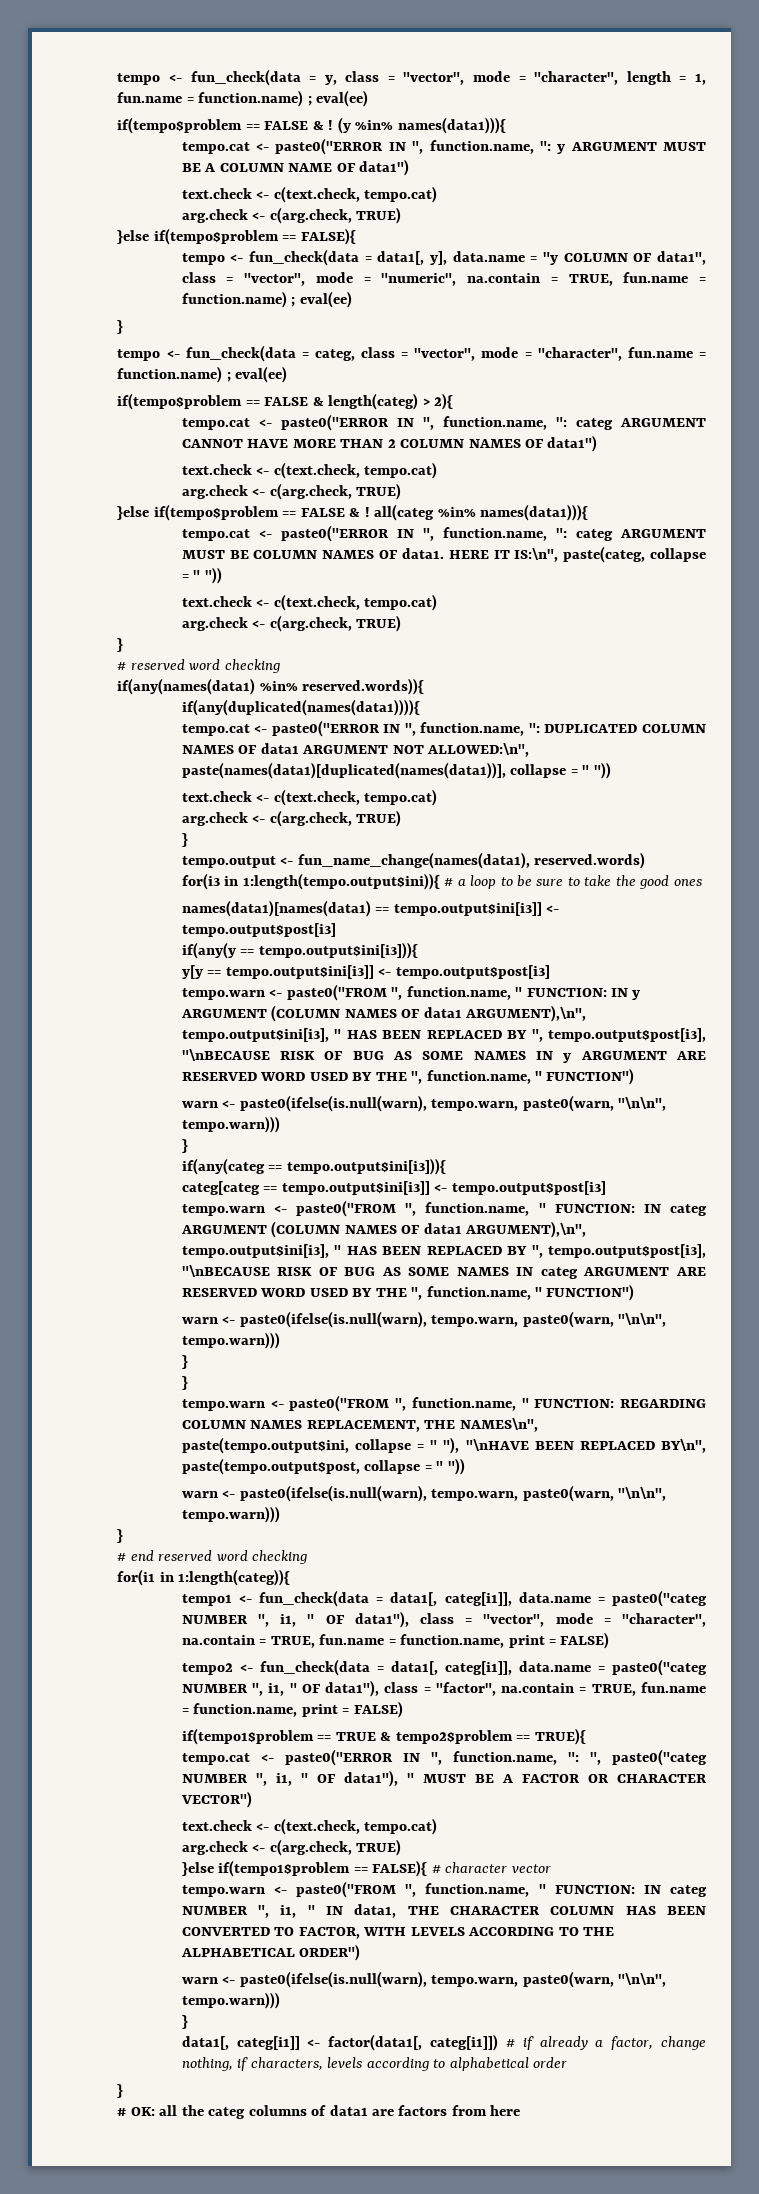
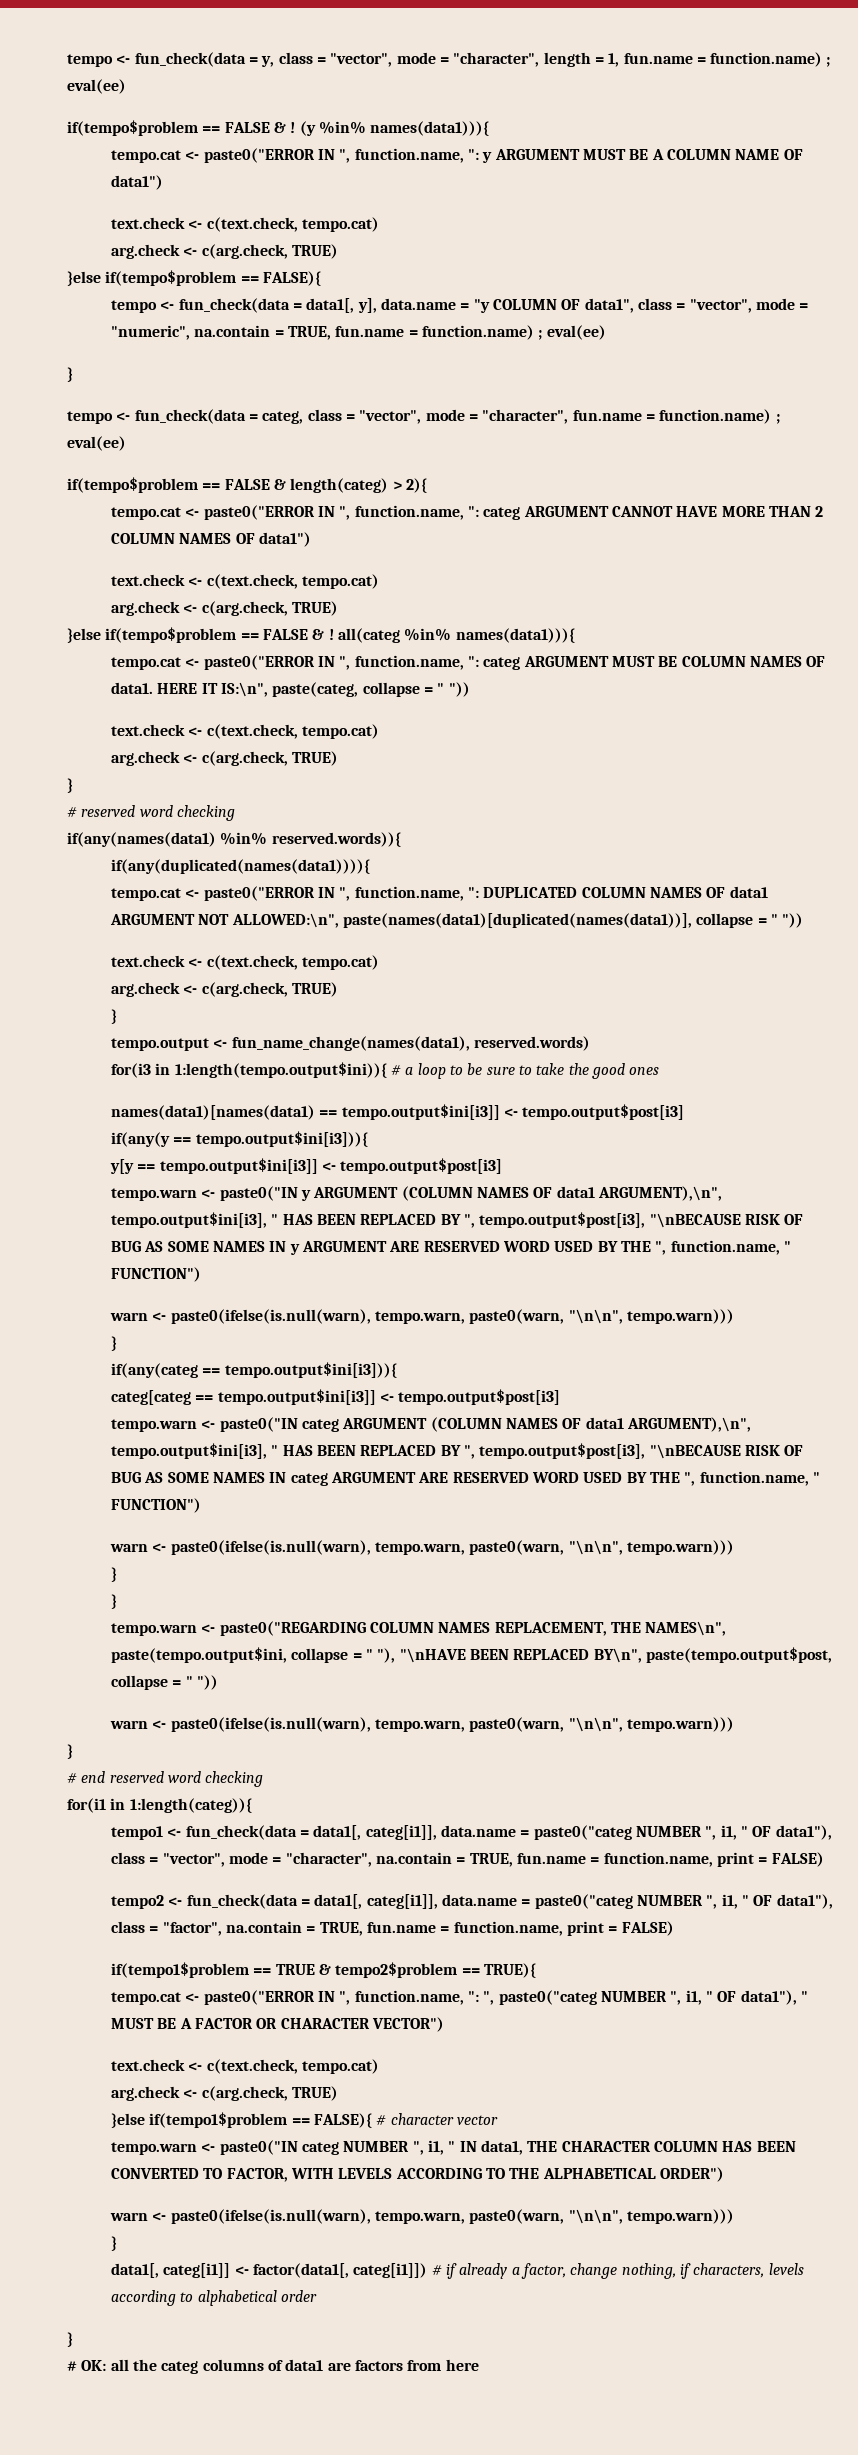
- tempo.warn <- paste0("FROM ", function.name, " FUNCTION: IN y ARGUMENT (COLUMN NAMES OF data1 ARGUMENT),\n", tempo.output$ini[i3], " HAS BEEN REPLACED BY ", tempo.output$post[i3], "\nBECAUSE RISK OF BUG AS SOME NAMES IN y ARGUMENT ARE RESERVED WORD USED BY THE ", function.name, " FUNCTION")
+ tempo.warn <- paste0("IN y ARGUMENT (COLUMN NAMES OF data1 ARGUMENT),\n", tempo.output$ini[i3], " HAS BEEN REPLACED BY ", tempo.output$post[i3], "\nBECAUSE RISK OF BUG AS SOME NAMES IN y ARGUMENT ARE RESERVED WORD USED BY THE ", function.name, " FUNCTION")
- tempo.warn <- paste0("FROM ", function.name, " FUNCTION: IN categ ARGUMENT (COLUMN NAMES OF data1 ARGUMENT),\n", tempo.output$ini[i3], " HAS BEEN REPLACED BY ", tempo.output$post[i3], "\nBECAUSE RISK OF BUG AS SOME NAMES IN categ ARGUMENT ARE RESERVED WORD USED BY THE ", function.name, " FUNCTION")
+ tempo.warn <- paste0("IN categ ARGUMENT (COLUMN NAMES OF data1 ARGUMENT),\n", tempo.output$ini[i3], " HAS BEEN REPLACED BY ", tempo.output$post[i3], "\nBECAUSE RISK OF BUG AS SOME NAMES IN categ ARGUMENT ARE RESERVED WORD USED BY THE ", function.name, " FUNCTION")
- tempo.warn <- paste0("FROM ", function.name, " FUNCTION: REGARDING COLUMN NAMES REPLACEMENT, THE NAMES\n", paste(tempo.output$ini, collapse = " "), "\nHAVE BEEN REPLACED BY\n", paste(tempo.output$post, collapse = " "))
+ tempo.warn <- paste0("REGARDING COLUMN NAMES REPLACEMENT, THE NAMES\n", paste(tempo.output$ini, collapse = " "), "\nHAVE BEEN REPLACED BY\n", paste(tempo.output$post, collapse = " "))
- tempo.warn <- paste0("FROM ", function.name, " FUNCTION: IN categ NUMBER ", i1, " IN data1, THE CHARACTER COLUMN HAS BEEN CONVERTED TO FACTOR, WITH LEVELS ACCORDING TO THE ALPHABETICAL ORDER")
+ tempo.warn <- paste0("IN categ NUMBER ", i1, " IN data1, THE CHARACTER COLUMN HAS BEEN CONVERTED TO FACTOR, WITH LEVELS ACCORDING TO THE ALPHABETICAL ORDER")

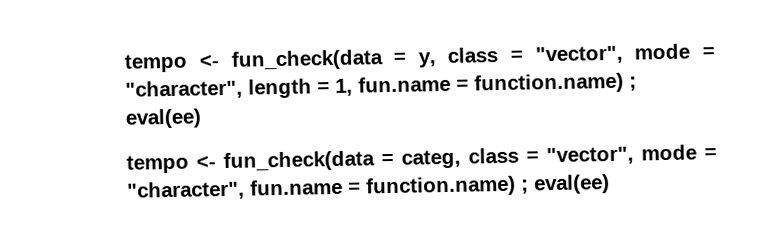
- if(tempo$problem == FALSE & ! (y %in% names(data1))){
- tempo.cat <- paste0("ERROR IN ", function.name, ": y ARGUMENT MUST BE A COLUMN NAME OF data1")
- text.check <- c(text.check, tempo.cat)
- arg.check <- c(arg.check, TRUE)
- }else if(tempo$problem == FALSE){
- tempo <- fun_check(data = data1[, y], data.name = "y COLUMN OF data1", class = "vector", mode = "numeric", na.contain = TRUE, fun.name = function.name) ; eval(ee)
- }
- if(tempo$problem == FALSE & length(categ) > 2){
- tempo.cat <- paste0("ERROR IN ", function.name, ": categ ARGUMENT CANNOT HAVE MORE THAN 2 COLUMN NAMES OF data1")
- text.check <- c(text.check, tempo.cat)
- arg.check <- c(arg.check, TRUE)
- }else if(tempo$problem == FALSE & ! all(categ %in% names(data1))){
- tempo.cat <- paste0("ERROR IN ", function.name, ": categ ARGUMENT MUST BE COLUMN NAMES OF data1. HERE IT IS:\n", paste(categ, collapse = " "))
- text.check <- c(text.check, tempo.cat)
- arg.check <- c(arg.check, TRUE)
- }
- # reserved word checking
- if(any(names(data1) %in% reserved.words)){
- if(any(duplicated(names(data1)))){
- tempo.cat <- paste0("ERROR IN ", function.name, ": DUPLICATED COLUMN NAMES OF data1 ARGUMENT NOT ALLOWED:\n", paste(names(data1)[duplicated(names(data1))], collapse = " "))
- text.check <- c(text.check, tempo.cat)
- arg.check <- c(arg.check, TRUE)
- }
- tempo.output <- fun_name_change(names(data1), reserved.words)
- for(i3 in 1:length(tempo.output$ini)){ # a loop to be sure to take the good ones
- names(data1)[names(data1) == tempo.output$ini[i3]] <- tempo.output$post[i3]
- if(any(y == tempo.output$ini[i3])){
- y[y == tempo.output$ini[i3]] <- tempo.output$post[i3]
- tempo.warn <- paste0("IN y ARGUMENT (COLUMN NAMES OF data1 ARGUMENT),\n", tempo.output$ini[i3], " HAS BEEN REPLACED BY ", tempo.output$post[i3], "\nBECAUSE RISK OF BUG AS SOME NAMES IN y ARGUMENT ARE RESERVED WORD USED BY THE ", function.name, " FUNCTION")
- warn <- paste0(ifelse(is.null(warn), tempo.warn, paste0(warn, "\n\n", tempo.warn)))
- }
- if(any(categ == tempo.output$ini[i3])){
- categ[categ == tempo.output$ini[i3]] <- tempo.output$post[i3]
- tempo.warn <- paste0("IN categ ARGUMENT (COLUMN NAMES OF data1 ARGUMENT),\n", tempo.output$ini[i3], " HAS BEEN REPLACED BY ", tempo.output$post[i3], "\nBECAUSE RISK OF BUG AS SOME NAMES IN categ ARGUMENT ARE RESERVED WORD USED BY THE ", function.name, " FUNCTION")
- warn <- paste0(ifelse(is.null(warn), tempo.warn, paste0(warn, "\n\n", tempo.warn)))
- }
- }
- tempo.warn <- paste0("REGARDING COLUMN NAMES REPLACEMENT, THE NAMES\n", paste(tempo.output$ini, collapse = " "), "\nHAVE BEEN REPLACED BY\n", paste(tempo.output$post, collapse = " "))
- warn <- paste0(ifelse(is.null(warn), tempo.warn, paste0(warn, "\n\n", tempo.warn)))
- }
- # end reserved word checking
- for(i1 in 1:length(categ)){
- tempo1 <- fun_check(data = data1[, categ[i1]], data.name = paste0("categ NUMBER ", i1, " OF data1"), class = "vector", mode = "character", na.contain = TRUE, fun.name = function.name, print = FALSE)
- tempo2 <- fun_check(data = data1[, categ[i1]], data.name = paste0("categ NUMBER ", i1, " OF data1"), class = "factor", na.contain = TRUE, fun.name = function.name, print = FALSE)
- if(tempo1$problem == TRUE & tempo2$problem == TRUE){
- tempo.cat <- paste0("ERROR IN ", function.name, ": ", paste0("categ NUMBER ", i1, " OF data1"), " MUST BE A FACTOR OR CHARACTER VECTOR")
- text.check <- c(text.check, tempo.cat)
- arg.check <- c(arg.check, TRUE)
- }else if(tempo1$problem == FALSE){ # character vector
- tempo.warn <- paste0("IN categ NUMBER ", i1, " IN data1, THE CHARACTER COLUMN HAS BEEN CONVERTED TO FACTOR, WITH LEVELS ACCORDING TO THE ALPHABETICAL ORDER")
- warn <- paste0(ifelse(is.null(warn), tempo.warn, paste0(warn, "\n\n", tempo.warn)))
- }
- data1[, categ[i1]] <- factor(data1[, categ[i1]]) # if already a factor, change nothing, if characters, levels according to alphabetical order
- }
- # OK: all the categ columns of data1 are factors from here

